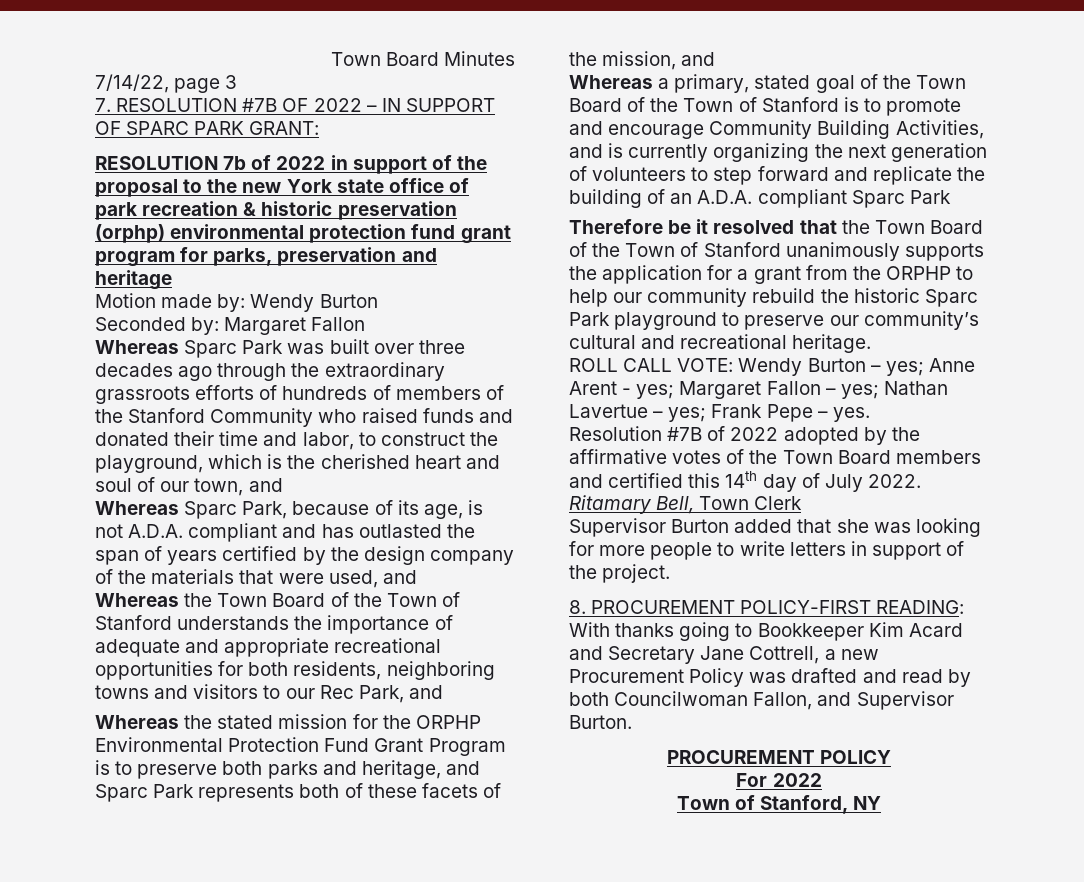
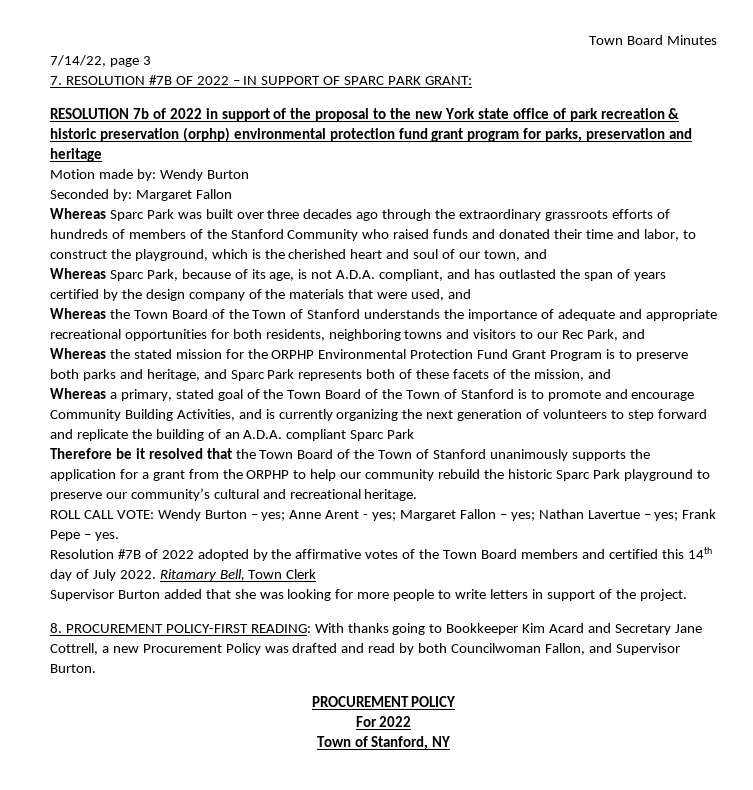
- Whereas Sparc Park, because of its age, is not A.D.A. compliant and has outlasted the span of years certified by the design company of the materials that were used, and
+ Whereas Sparc Park, because of its age, is not A.D.A. compliant, and has outlasted the span of years certified by the design company of the materials that were used, and

